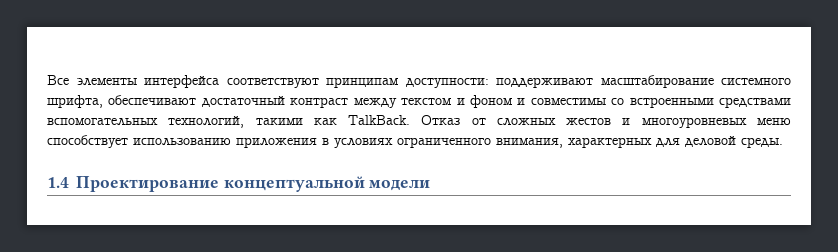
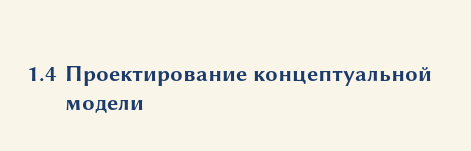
- Все элементы интерфейса соответствуют принципам доступности: поддерживают масштабирование системного шрифта, обеспечивают достаточный контраст между текстом и фоном и совместимы со встроенными средствами вспомогательных технологий, такими как TalkBack. Отказ от сложных жестов и многоуровневых меню способствует использованию приложения в условиях ограниченного внимания, характерных для деловой среды.

